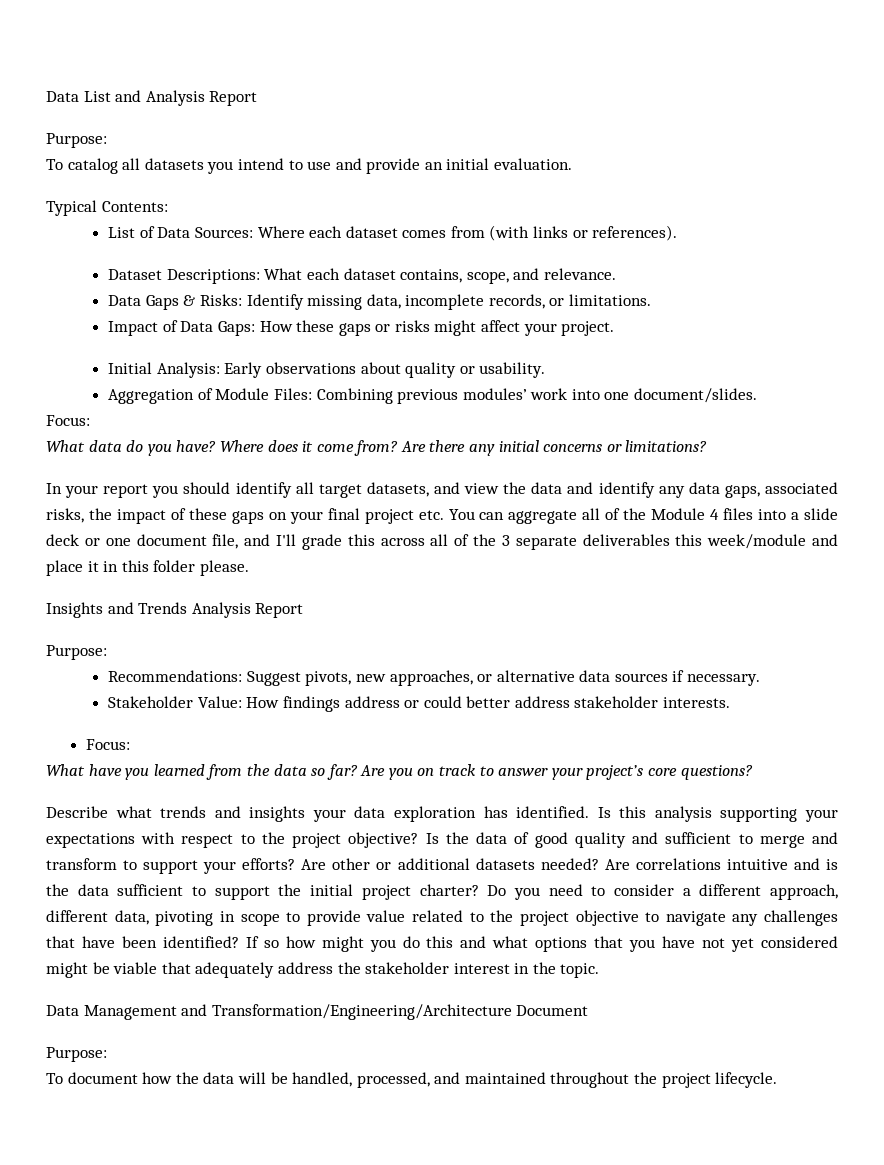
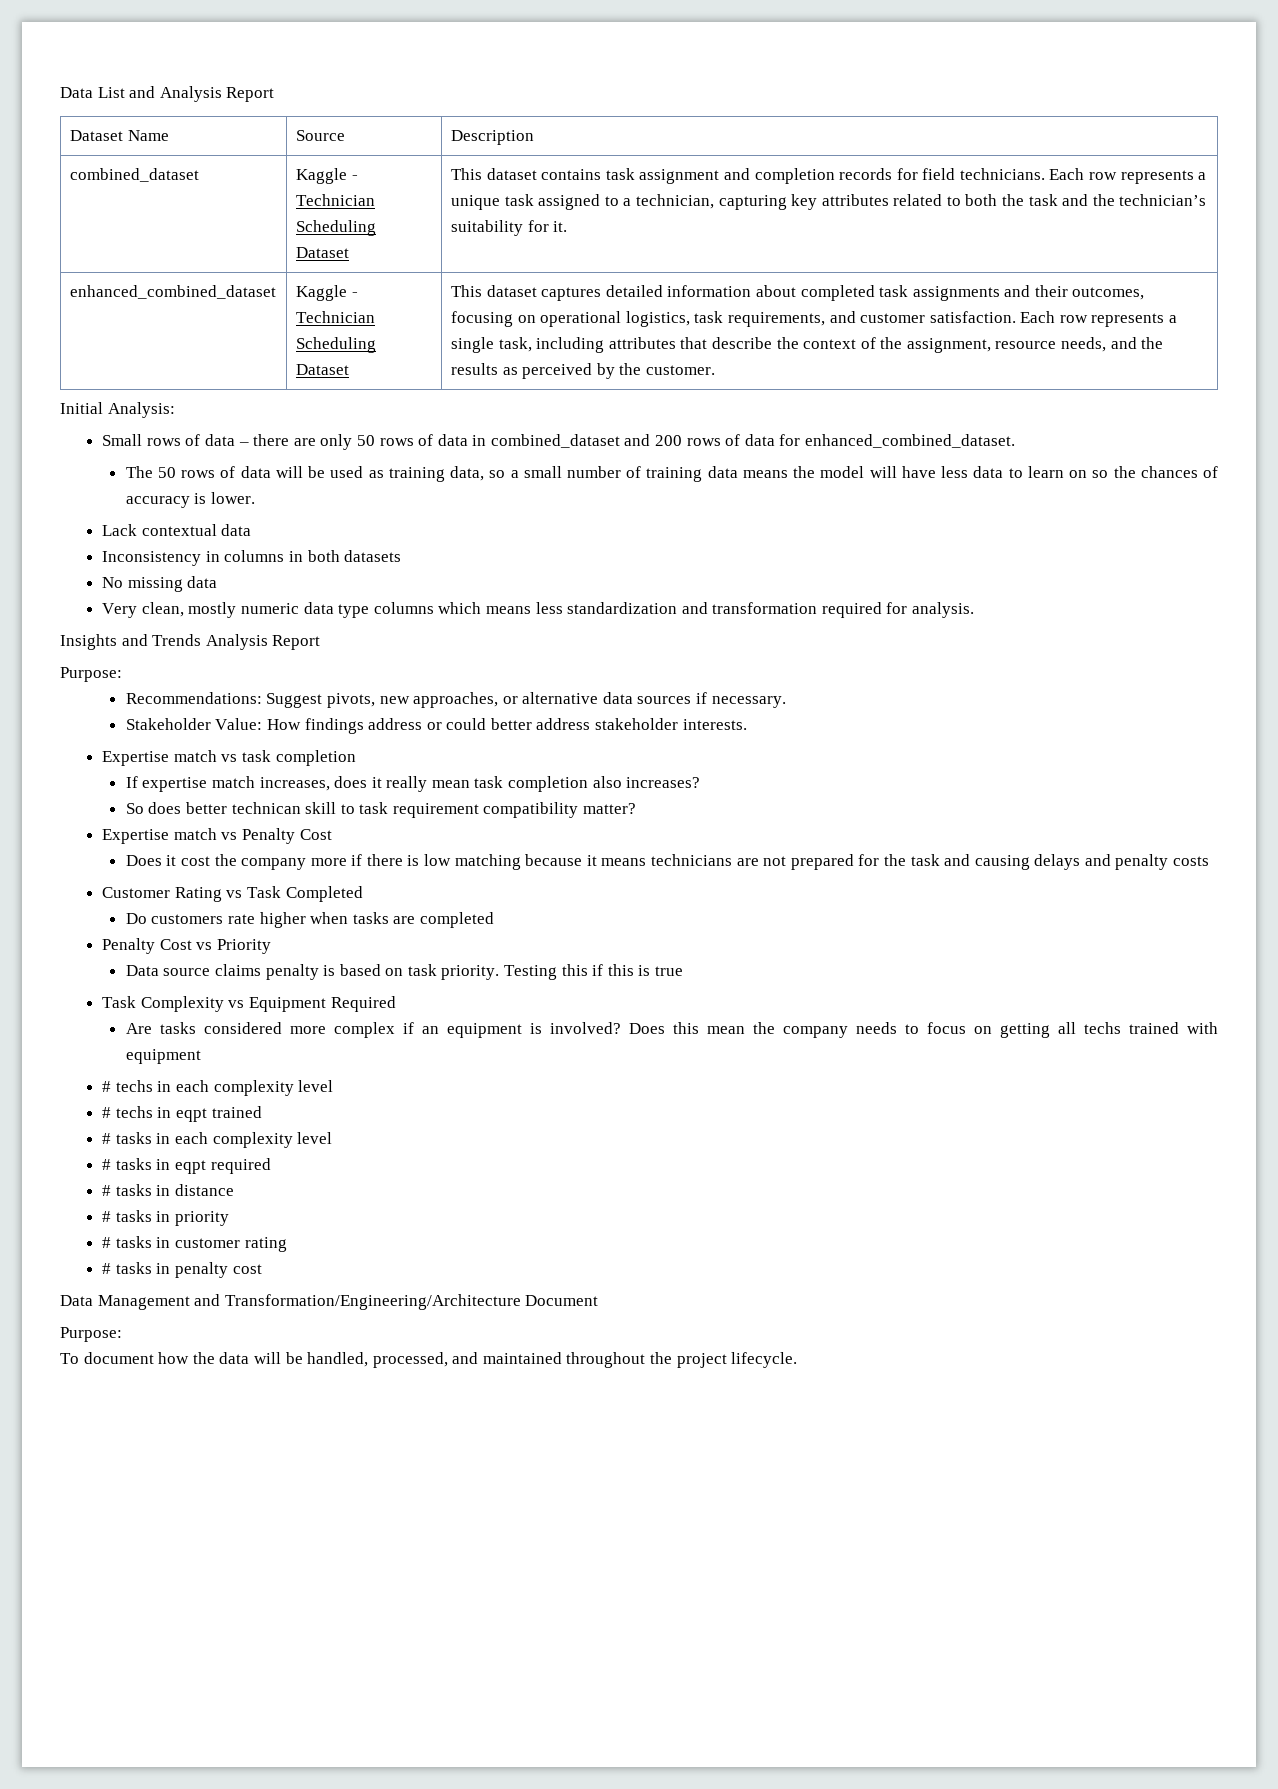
  Data List and Analysis Report
- Purpose:
- To catalog all datasets you intend to use and provide an initial evaluation.
- Typical Contents:
- List of Data Sources: Where each dataset comes from (with links or references).
- Dataset Descriptions: What each dataset contains, scope, and relevance.
- Data Gaps & Risks: Identify missing data, incomplete records, or limitations.
- Impact of Data Gaps: How these gaps or risks might affect your project.
- Initial Analysis: Early observations about quality or usability.
- Aggregation of Module Files: Combining previous modules’ work into one document/slides.
- Focus:
- What data do you have? Where does it come from? Are there any initial concerns or limitations?
- In your report you should identify all target datasets, and view the data and identify any data gaps, associated risks, the impact of these gaps on your final project etc. You can aggregate all of the Module 4 files into a slide deck or one document file, and I'll grade this across all of the 3 separate deliverables this week/module and place it in this folder please.
+ Dataset Name | Source | Description
+ combined_dataset | Kaggle - Technician Scheduling Dataset | This dataset contains task assignment and completion records for field technicians. Each row represents a unique task assigned to a technician, capturing key attributes related to both the task and the technician’s suitability for it.
+ enhanced_combined_dataset | Kaggle - Technician Scheduling Dataset | This dataset captures detailed information about completed task assignments and their outcomes, focusing on operational logistics, task requirements, and customer satisfaction. Each row represents a single task, including attributes that describe the context of the assignment, resource needs, and the results as perceived by the customer.
+ Initial Analysis:
+ Small rows of data – there are only 50 rows of data in combined_dataset and 200 rows of data for enhanced_combined_dataset.
+ The 50 rows of data will be used as training data, so a small number of training data means the model will have less data to learn on so the chances of accuracy is lower.
+ Lack contextual data
+ Inconsistency in columns in both datasets
+ No missing data
+ Very clean, mostly numeric data type columns which means less standardization and transformation required for analysis.
  Stakeholder Value: How findings address or could better address stakeholder interests.
- Focus:
- What have you learned from the data so far? Are you on track to answer your project’s core questions?
- Describe what trends and insights your data exploration has identified. Is this analysis supporting your expectations with respect to the project objective? Is the data of good quality and sufficient to merge and transform to support your efforts? Are other or additional datasets needed? Are correlations intuitive and is the data sufficient to support the initial project charter? Do you need to consider a different approach, different data, pivoting in scope to provide value related to the project objective to navigate any challenges that have been identified? If so how might you do this and what options that you have not yet considered might be viable that adequately address the stakeholder interest in the topic.
+ Expertise match vs task completion
+ If expertise match increases, does it really mean task completion also increases?
+ So does better technican skill to task requirement compatibility matter?
+ Expertise match vs Penalty Cost
+ Does it cost the company more if there is low matching because it means technicians are not prepared for the task and causing delays and penalty costs
+ Customer Rating vs Task Completed
+ Do customers rate higher when tasks are completed
+ Penalty Cost vs Priority
+ Data source claims penalty is based on task priority. Testing this if this is true
+ Task Complexity vs Equipment Required
+ Are tasks considered more complex if an equipment is involved? Does this mean the company needs to focus on getting all techs trained with equipment
+ # techs in each complexity level
+ # techs in eqpt trained
+ # tasks in each complexity level
+ # tasks in eqpt required
+ # tasks in distance
+ # tasks in priority
+ # tasks in customer rating
+ # tasks in penalty cost

